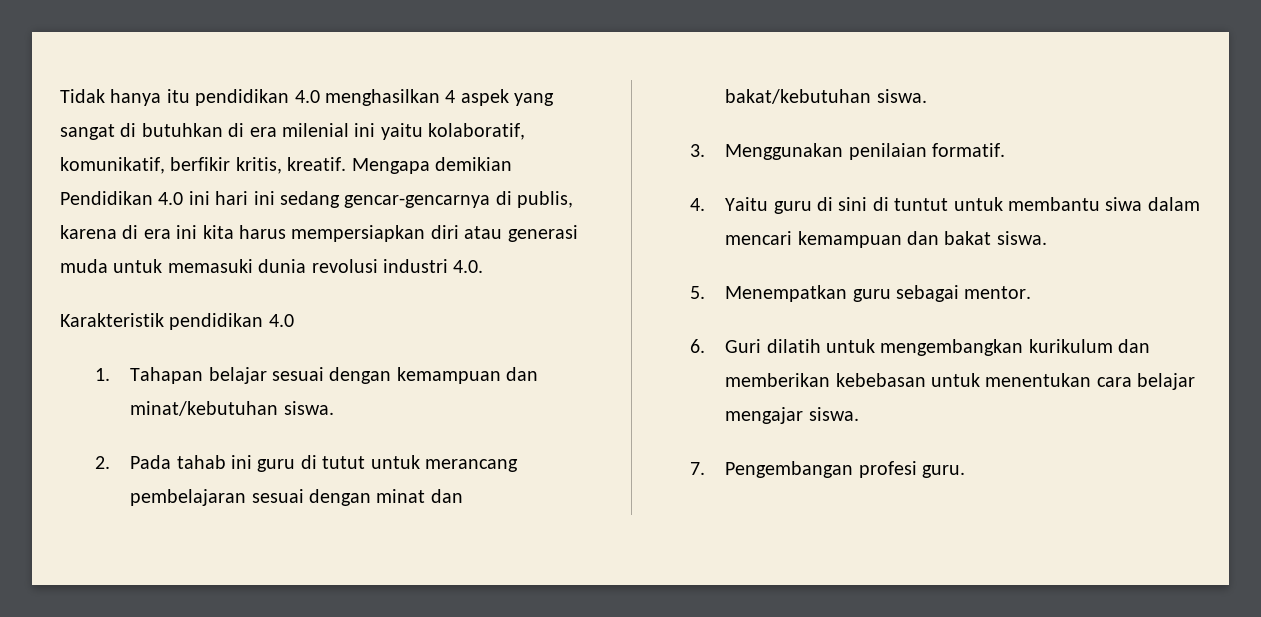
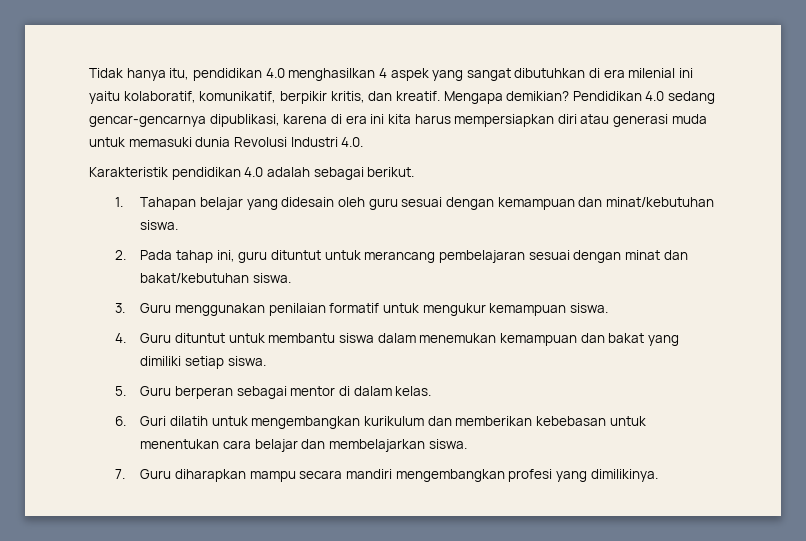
- Tidak hanya itu pendidikan 4.0 menghasilkan 4 aspek yang sangat di butuhkan di era milenial ini yaitu kolaboratif, komunikatif, berfikir kritis, kreatif.
+ Tidak hanya itu, pendidikan 4.0 menghasilkan 4 aspek yang sangat dibutuhkan di era milenial ini yaitu kolaboratif, komunikatif, berpikir kritis, dan kreatif.
- Mengapa demikian Pendidikan 4.0 ini hari ini sedang gencar-gencarnya di publis, karena di era ini kita harus mempersiapkan diri atau generasi muda untuk memasuki dunia revolusi industri 4.0.
+ Mengapa demikian? Pendidikan 4.0 sedang gencar-gencarnya dipublikasi, karena di era ini kita harus mempersiapkan diri atau generasi muda untuk memasuki dunia Revolusi Industri 4.0.
- Karakteristik pendidikan 4.0
+ Karakteristik pendidikan 4.0 adalah sebagai berikut.
- 1. Tahapan belajar sesuai dengan kemampuan dan minat/kebutuhan siswa.
+ 1. Tahapan belajar yang didesain oleh guru sesuai dengan kemampuan dan minat/kebutuhan siswa.
- 2. Pada tahab ini guru di tutut untuk merancang pembelajaran sesuai dengan minat dan bakat/kebutuhan siswa.
+ 2. Pada tahap ini, guru dituntut untuk merancang pembelajaran sesuai dengan minat dan bakat/kebutuhan siswa.
- 3. Menggunakan penilaian formatif.
- 4. Yaitu guru di sini di tuntut untuk membantu siwa dalam mencari kemampuan dan bakat siswa.
- 5. Menempatkan guru sebagai mentor.
+ 3. Guru menggunakan penilaian formatif untuk mengukur kemampuan siswa.
+ 4. Guru dituntut untuk membantu siswa dalam menemukan kemampuan dan bakat yang dimiliki setiap siswa.
+ 5. Guru berperan sebagai mentor di dalam kelas.
- 6. Guri dilatih untuk mengembangkan kurikulum dan memberikan kebebasan untuk menentukan cara belajar mengajar siswa.
+ 6. Guri dilatih untuk mengembangkan kurikulum dan memberikan kebebasan untuk menentukan cara belajar dan membelajarkan siswa.
- 7. Pengembangan profesi guru.
+ 7. Guru diharapkan mampu secara mandiri mengembangkan profesi yang dimilikinya.

